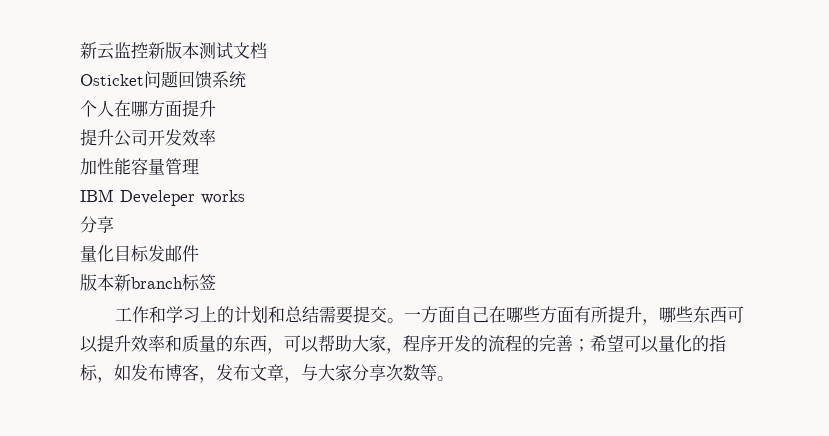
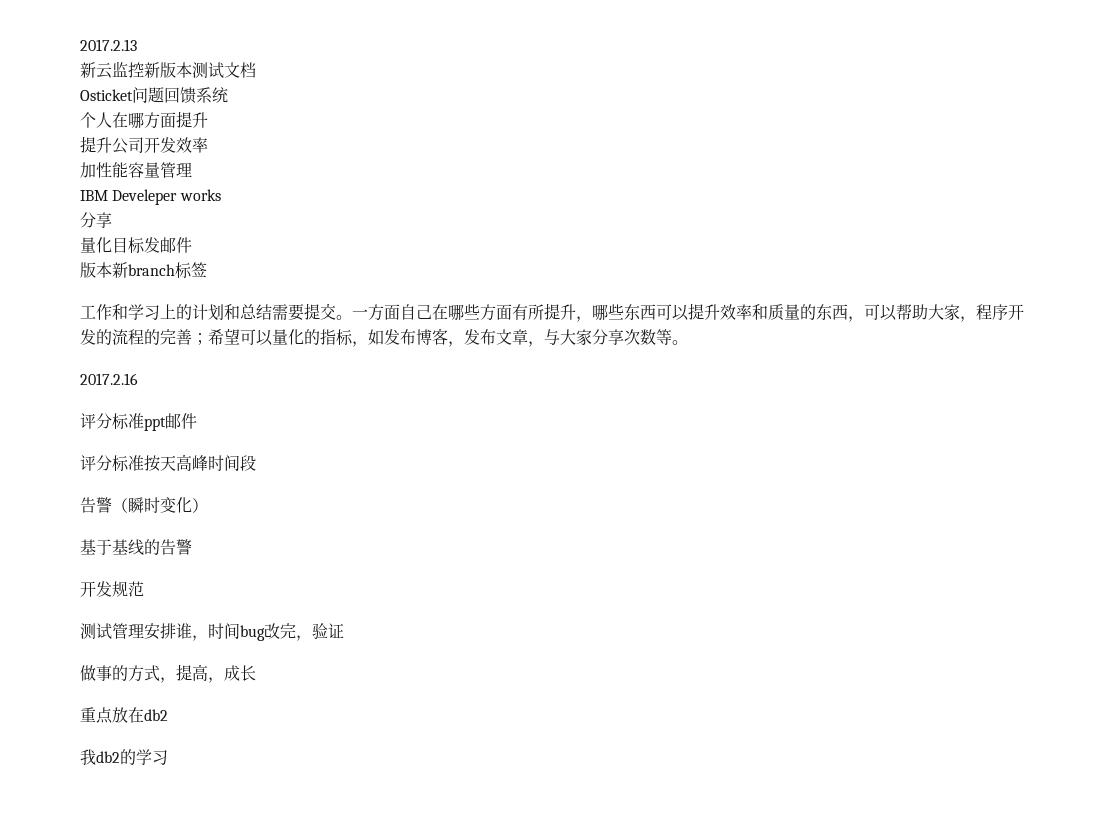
+ 2017.2.13
+ 2017.2.16
+ 评分标准ppt邮件
+ 评分标准按天高峰时间段
+ 告警（瞬时变化）
+ 基于基线的告警
+ 开发规范
+ 测试管理安排谁，时间bug改完，验证
+ 做事的方式，提高，成长
+ 重点放在db2
+ 我db2的学习

